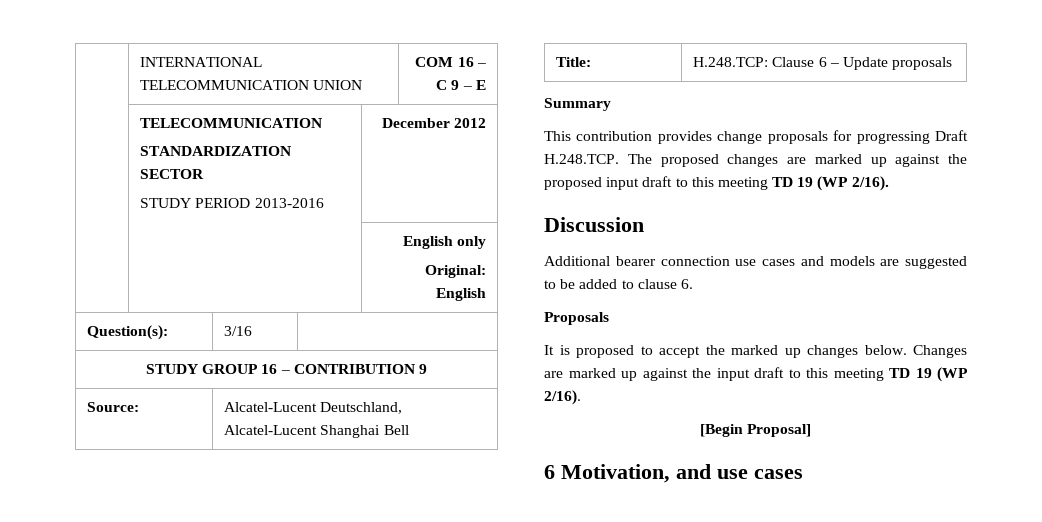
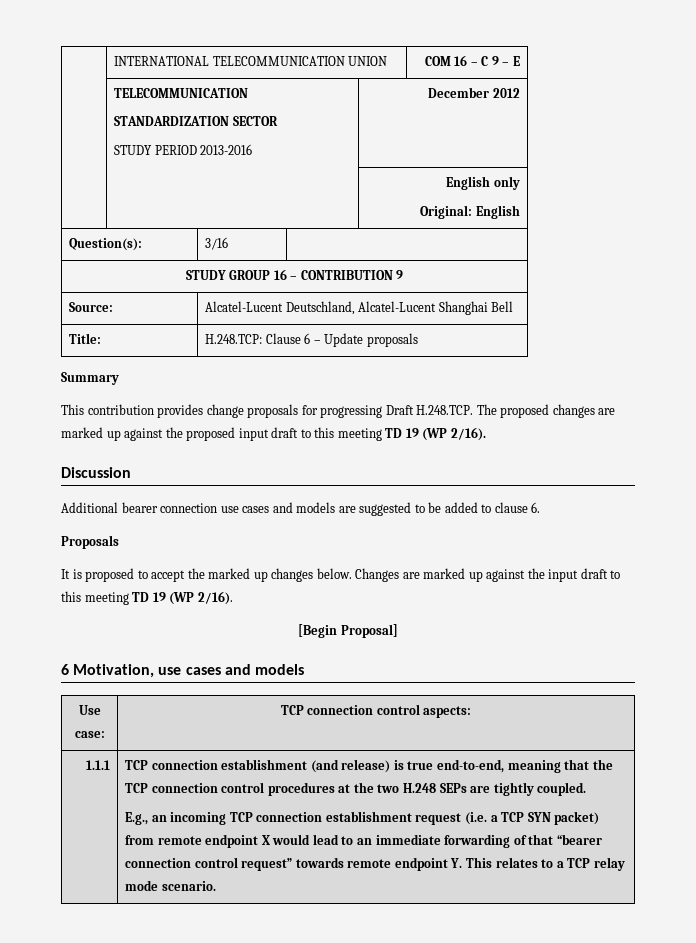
- 6 Motivation, and use cases
+ 6 Motivation, use cases and models
+ Use case: | TCP connection control aspects:
+ 1.1.1 | TCP connection establishment (and release) is true end-to-end, meaning that the TCP connection control procedures at the two H.248 SEPs are tightly coupled.
+ E.g., an incoming TCP connection establishment request (i.e. a TCP SYN packet) from remote endpoint X would lead to an immediate forwarding of that “bearer connection control request” towards remote endpoint Y. This relates to a TCP relay mode scenario.

